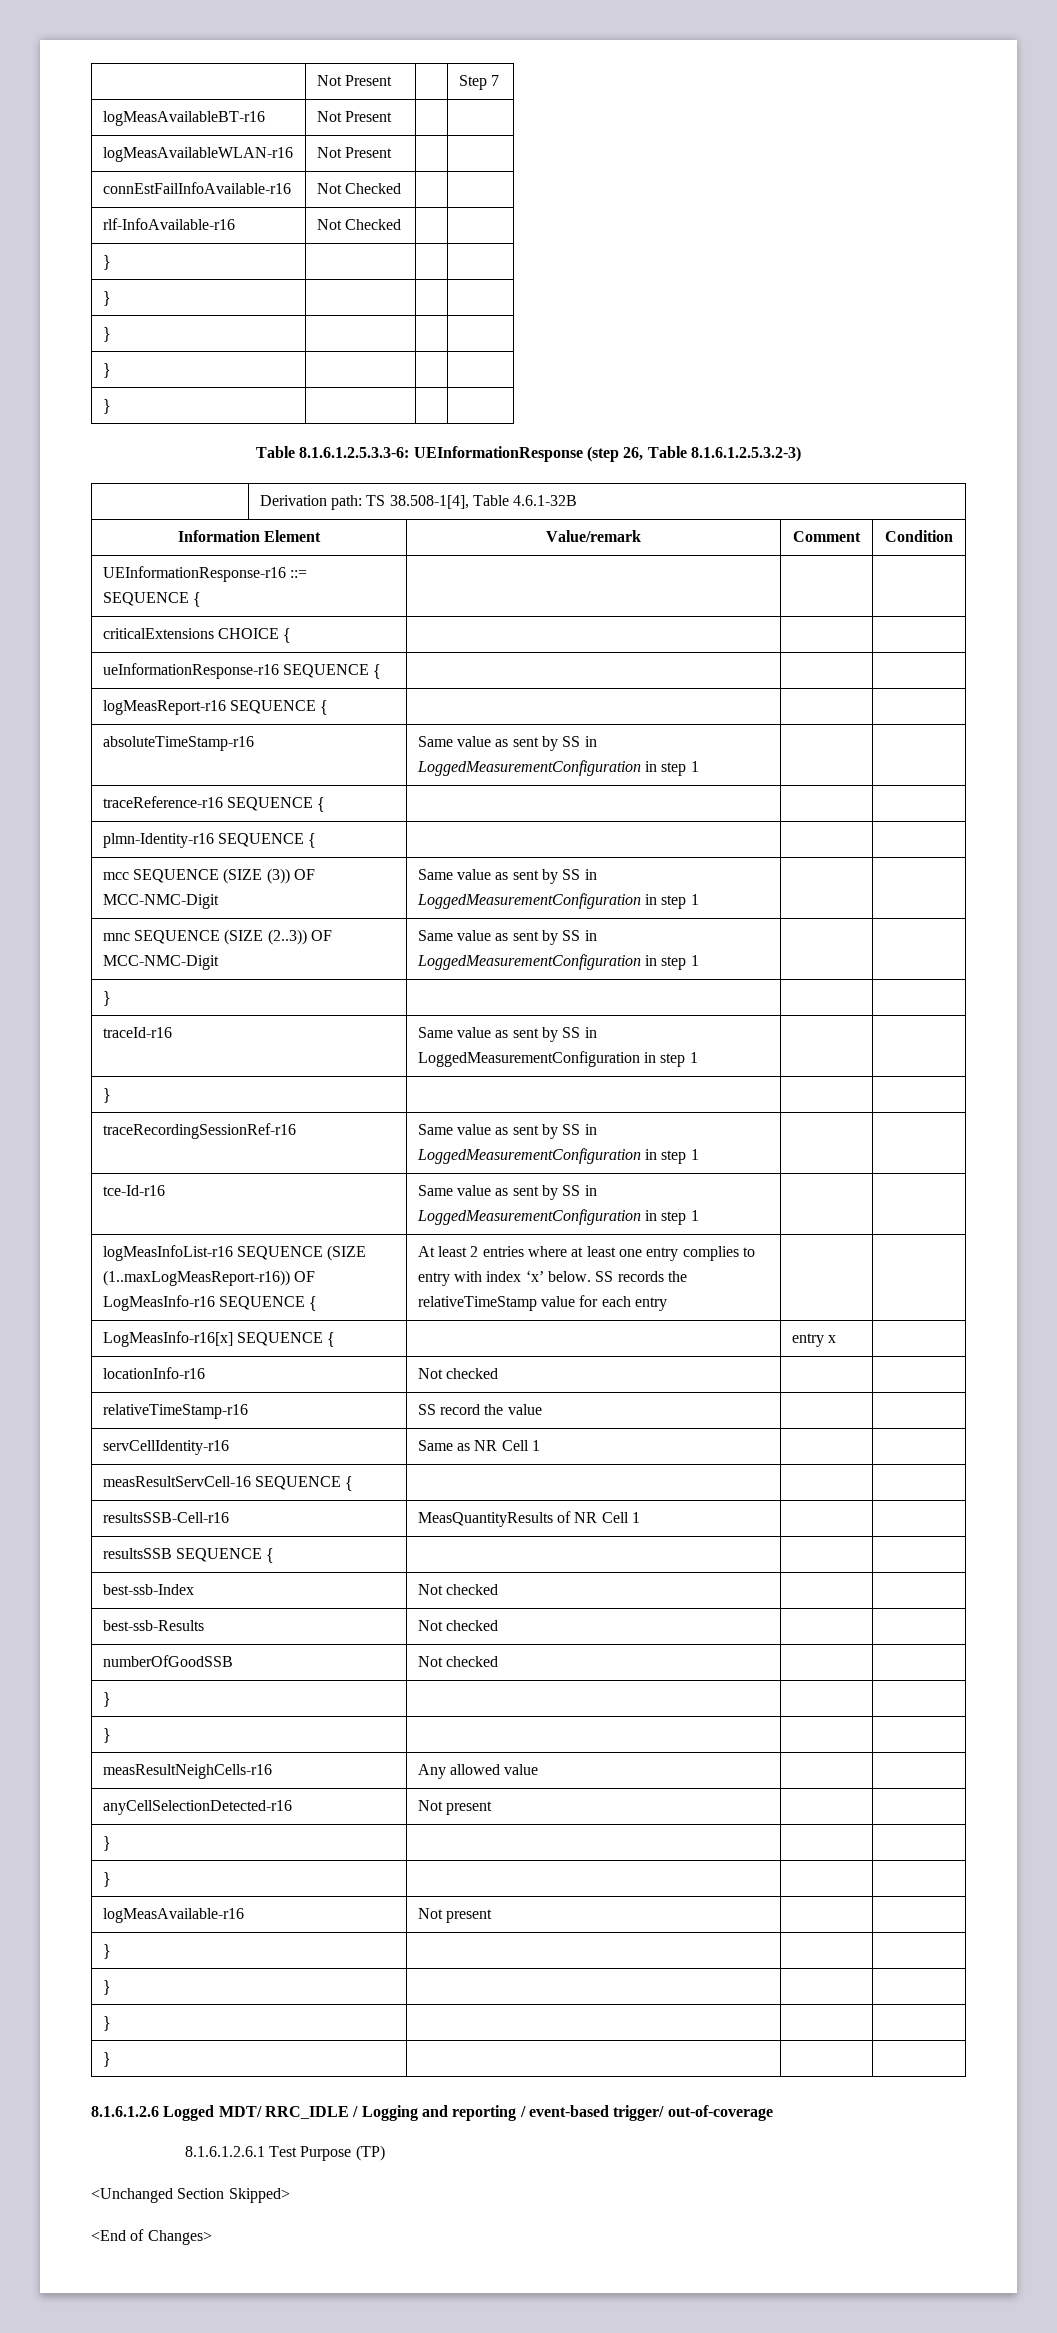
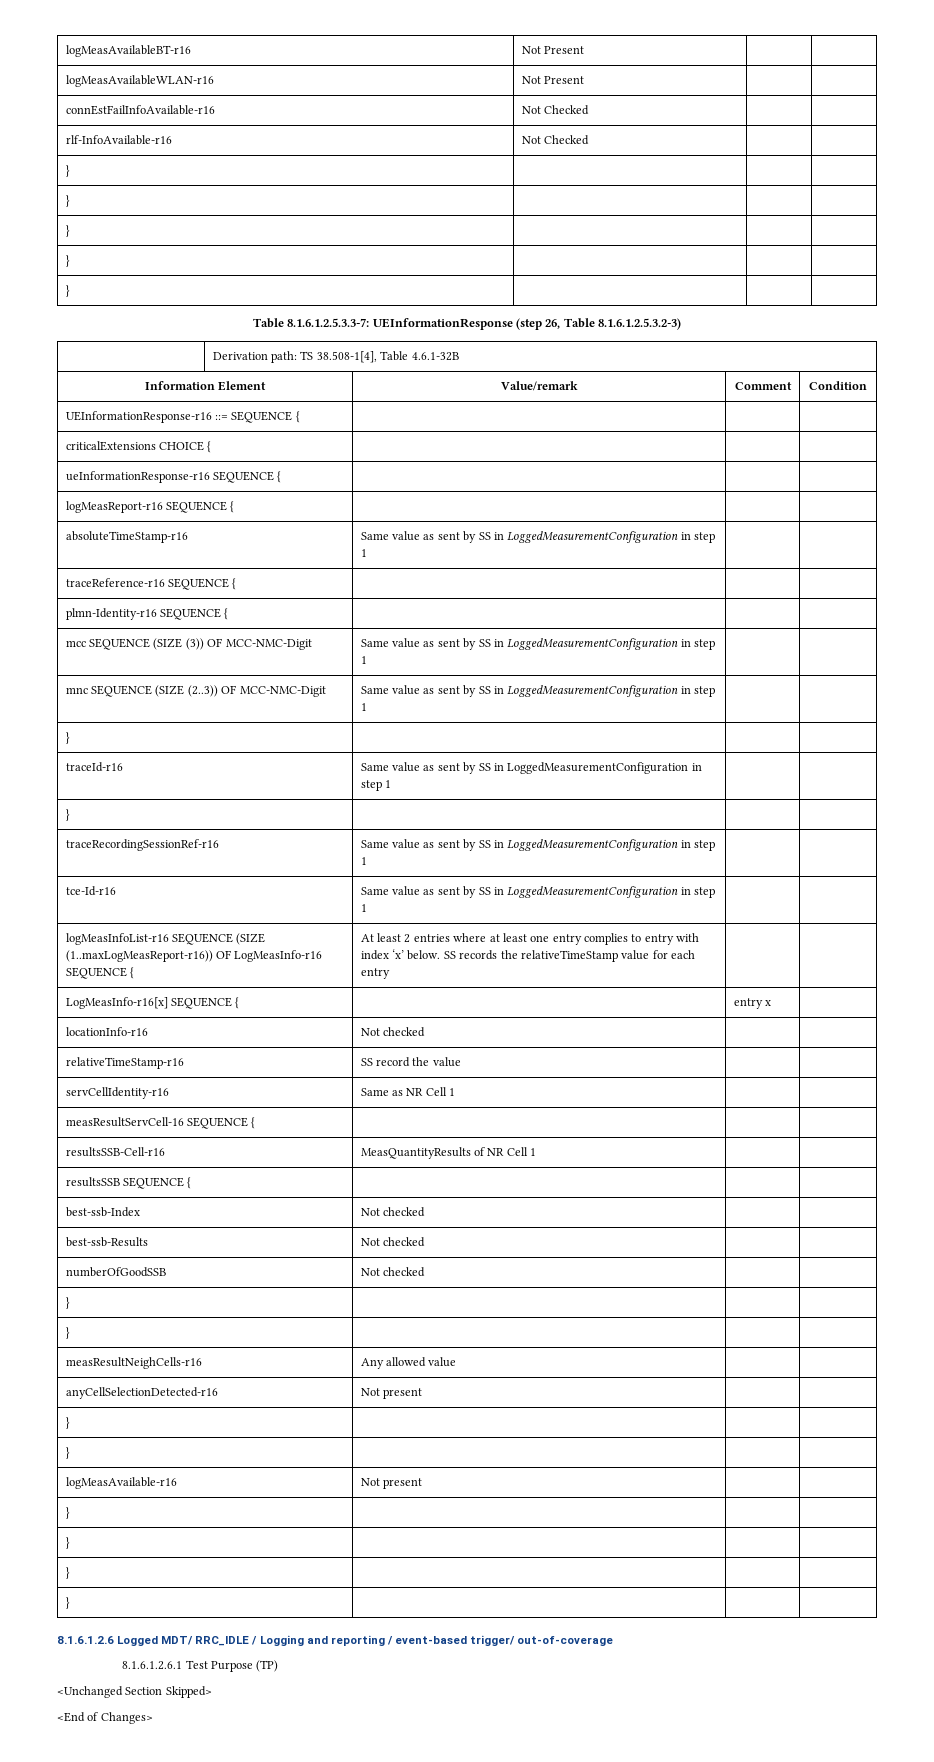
- | Not Present | | Step 7
- Table 8.1.6.1.2.5.3.3-6: UEInformationResponse (step 26, Table 8.1.6.1.2.5.3.2-3)
+ Table 8.1.6.1.2.5.3.3-7: UEInformationResponse (step 26, Table 8.1.6.1.2.5.3.2-3)

